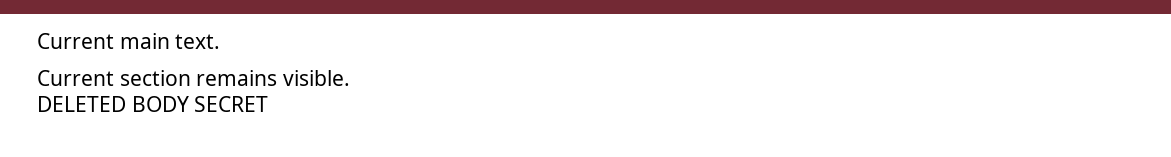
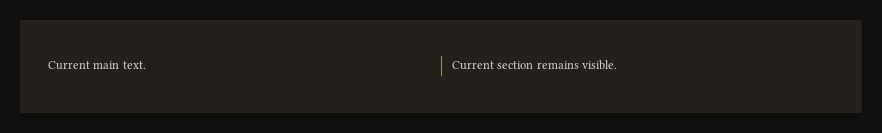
- DELETED BODY SECRET

